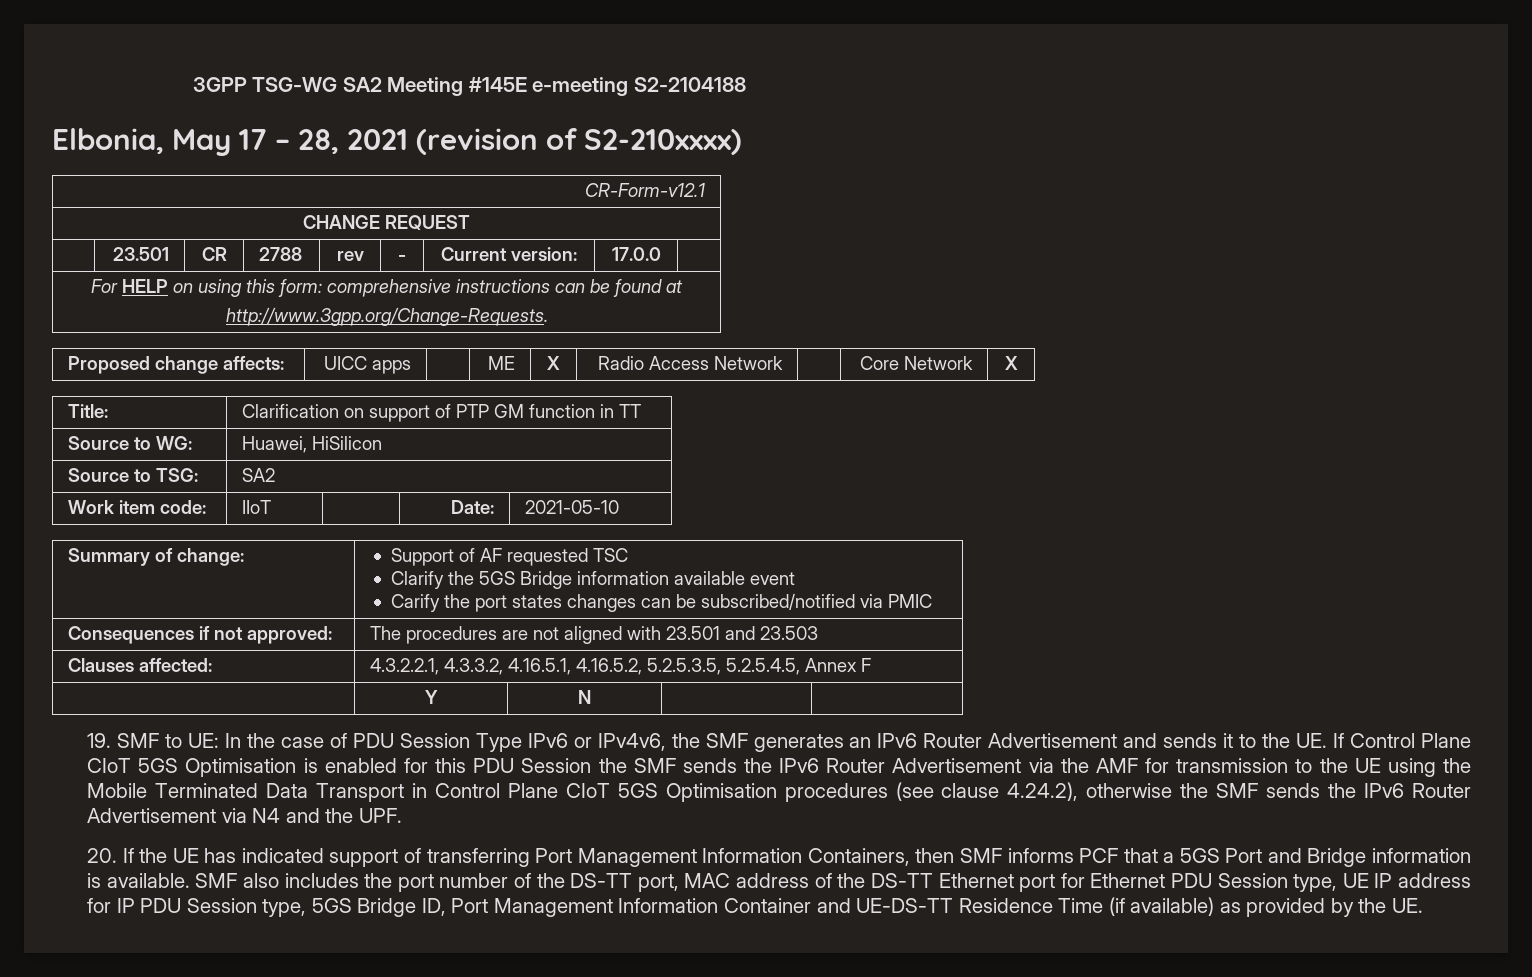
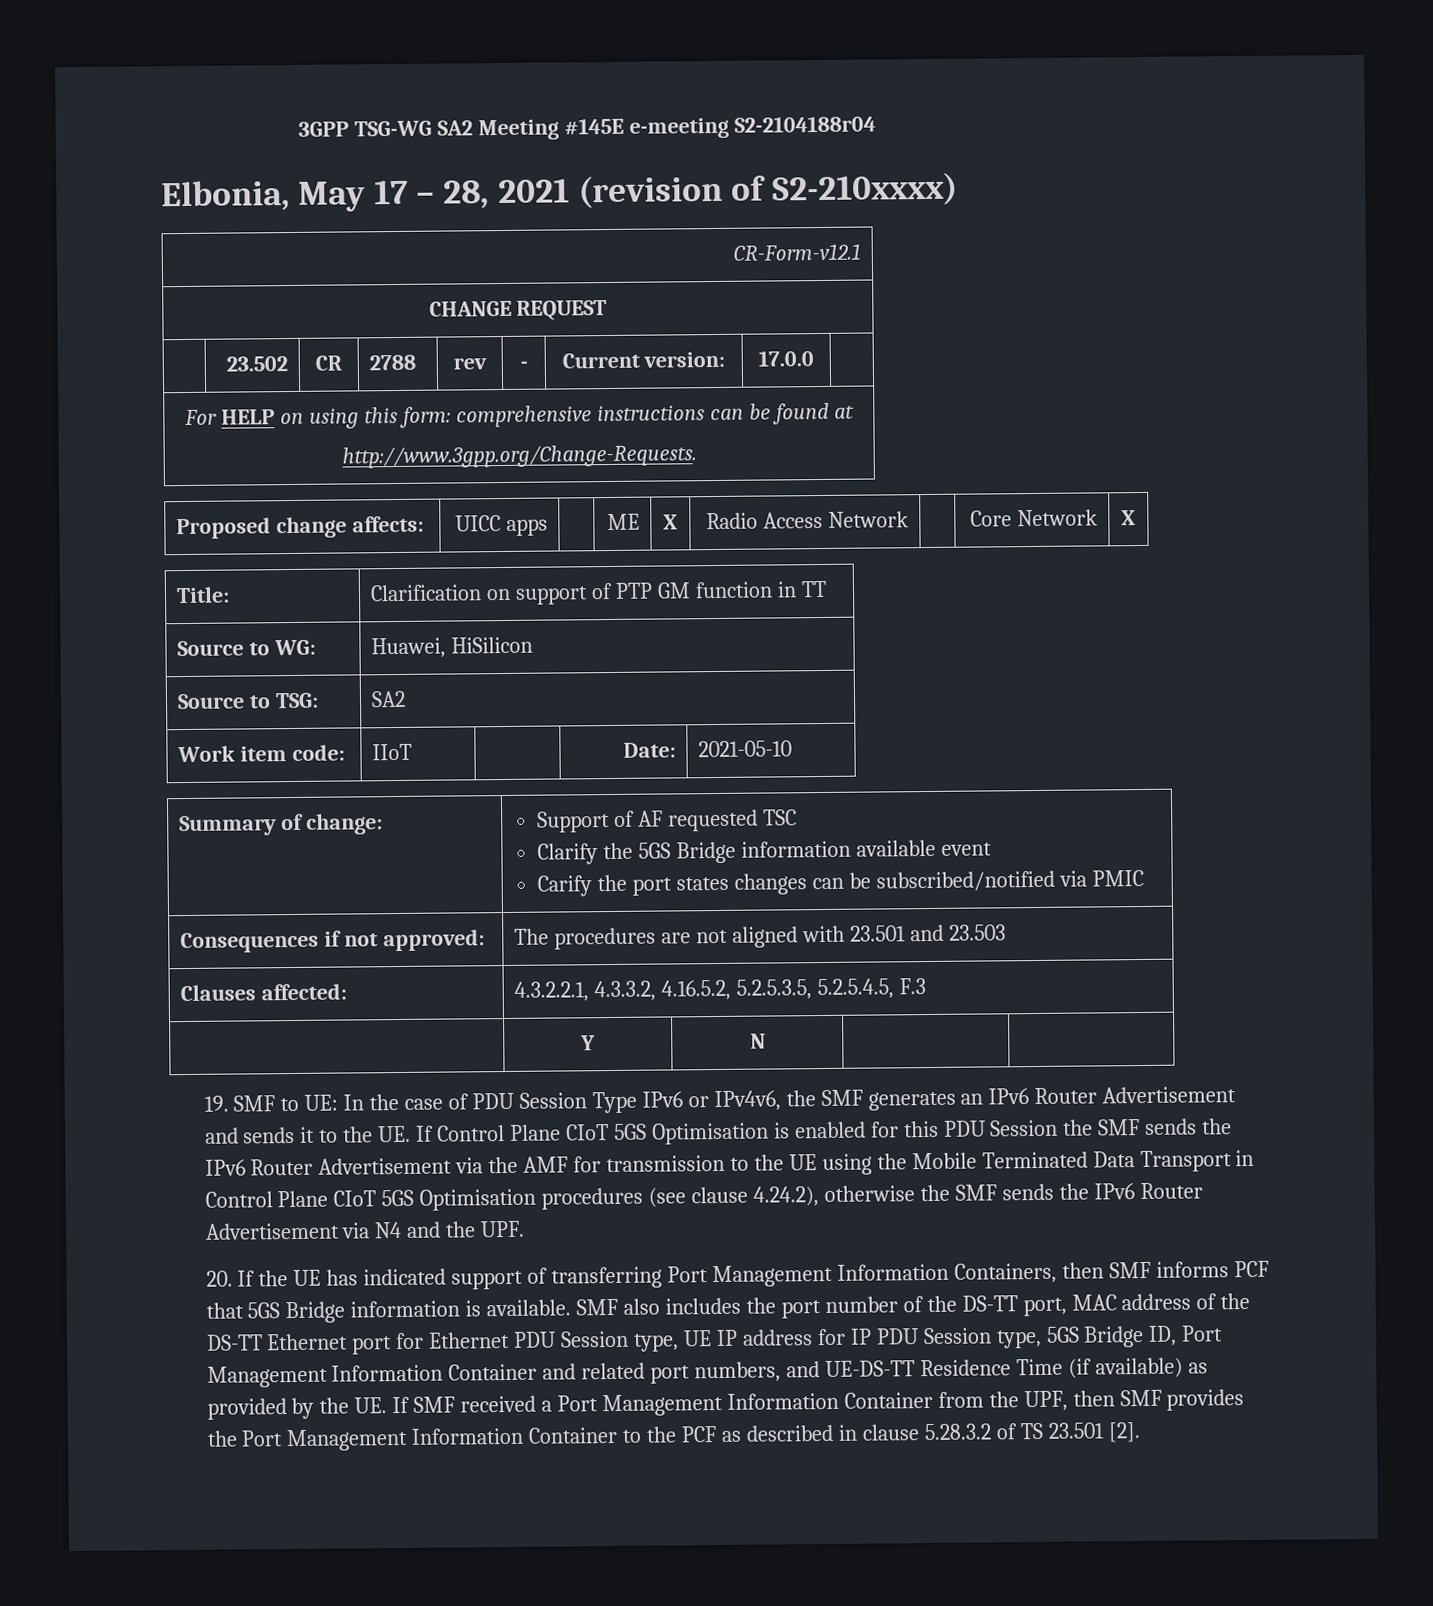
- 3GPP TSG-WG SA2 Meeting #145E e-meeting S2-2104188
+ 3GPP TSG-WG SA2 Meeting #145E e-meeting S2-2104188r04
- | 23.501 | CR | 2788 | rev | - | Current version: | 17.0.0 |
+ | 23.502 | CR | 2788 | rev | - | Current version: | 17.0.0 |
- Clauses affected: | 4.3.2.2.1, 4.3.3.2, 4.16.5.1, 4.16.5.2, 5.2.5.3.5, 5.2.5.4.5, Annex F
+ Clauses affected: | 4.3.2.2.1, 4.3.3.2, 4.16.5.2, 5.2.5.3.5, 5.2.5.4.5, F.3
- 20. If the UE has indicated support of transferring Port Management Information Containers, then SMF informs PCF that a 5GS Port and Bridge information is available.
+ 20. If the UE has indicated support of transferring Port Management Information Containers, then SMF informs PCF that 5GS Bridge information is available.
- SMF also includes the port number of the DS-TT port, MAC address of the DS-TT Ethernet port for Ethernet PDU Session type, UE IP address for IP PDU Session type, 5GS Bridge ID, Port Management Information Container and UE-DS-TT Residence Time (if available) as provided by the UE.
+ SMF also includes the port number of the DS-TT port, MAC address of the DS-TT Ethernet port for Ethernet PDU Session type, UE IP address for IP PDU Session type, 5GS Bridge ID, Port Management Information Container and related port numbers, and UE-DS-TT Residence Time (if available) as provided by the UE. If SMF received a Port Management Information Container from the UPF, then SMF provides the Port Management Information Container to the PCF as described in clause 5.28.3.2 of TS 23.501 [2].

